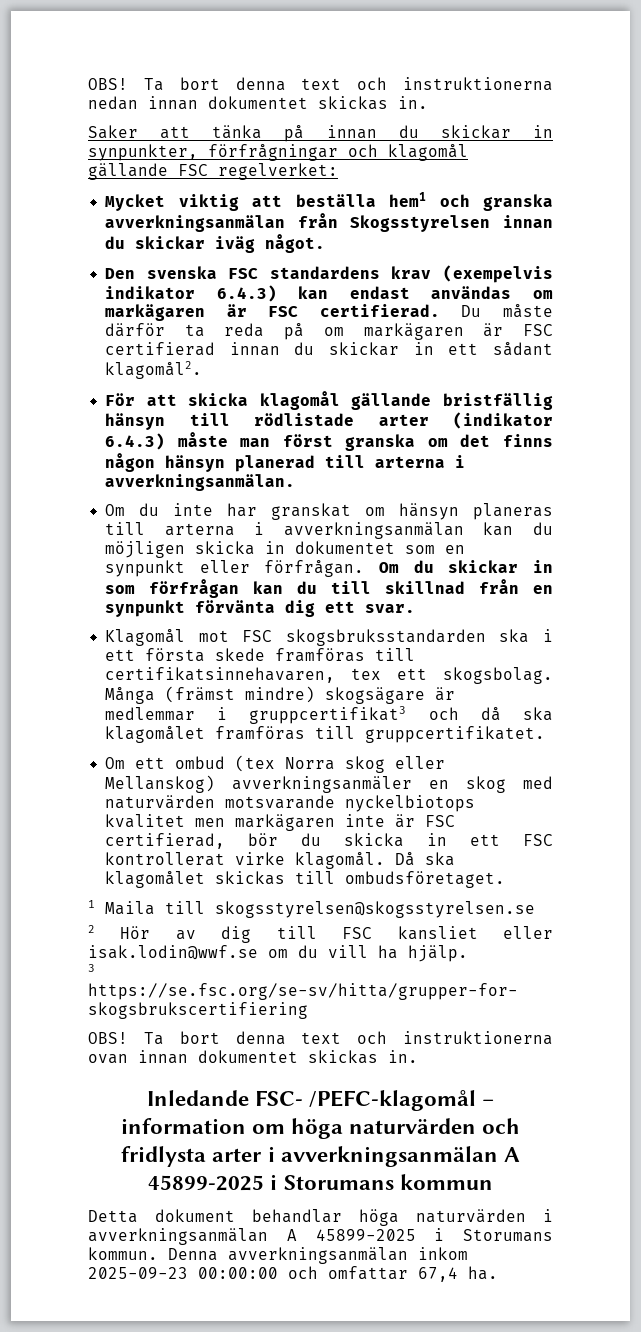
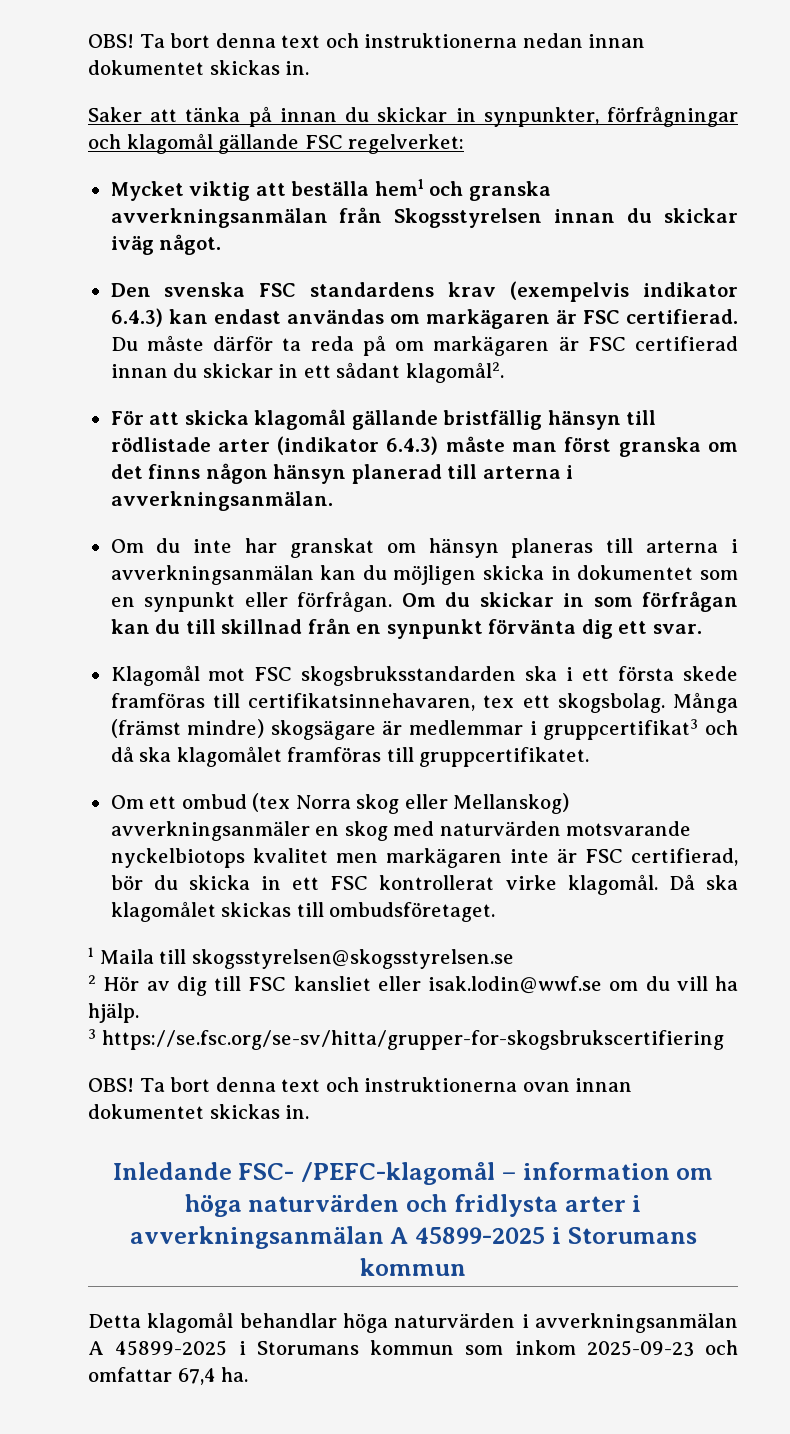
- Detta dokument behandlar höga naturvärden i avverkningsanmälan A 45899-2025 i Storumans kommun. Denna avverkningsanmälan inkom 2025-09-23 00:00:00 och omfattar 67,4 ha.
+ Detta klagomål behandlar höga naturvärden i avverkningsanmälan A 45899-2025 i Storumans kommun som inkom 2025-09-23 och omfattar 67,4 ha.

